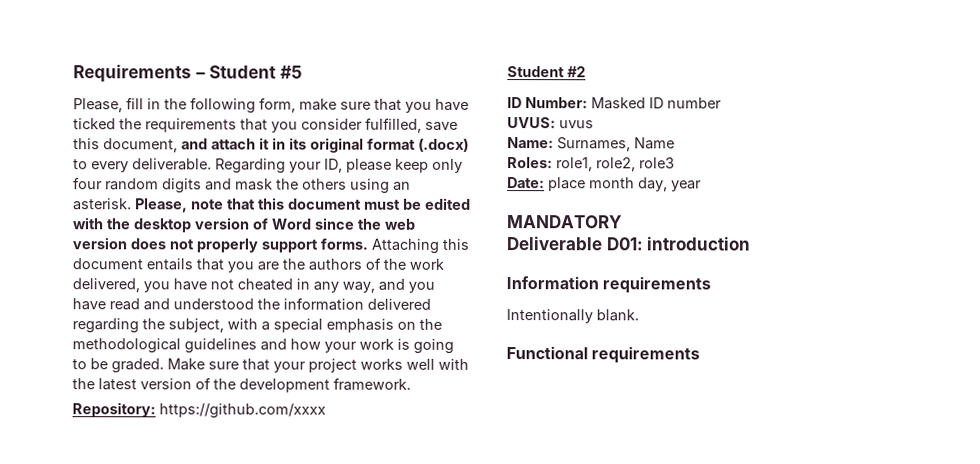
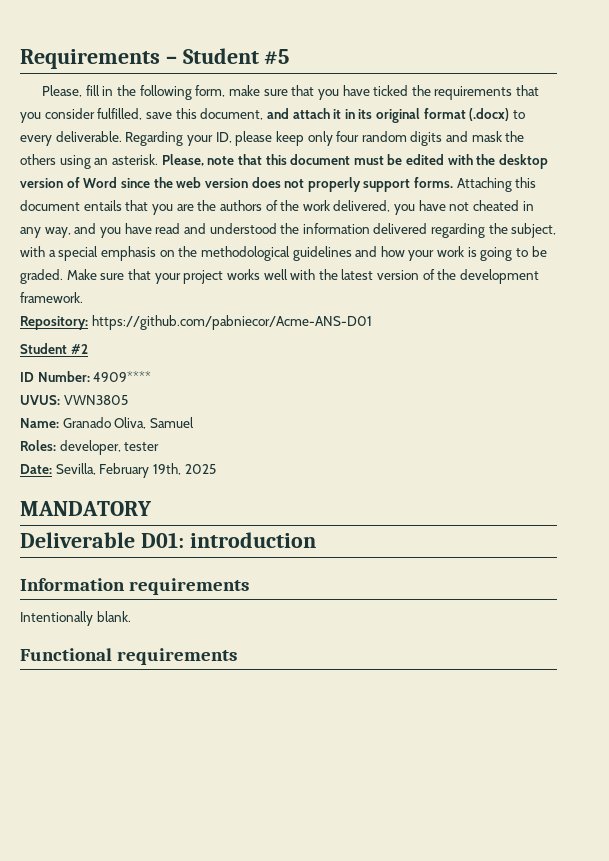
- Repository: https://github.com/xxxx
+ Repository: https://github.com/pabniecor/Acme-ANS-D01
- ID Number: Masked ID number
+ ID Number: 4909****
- UVUS: uvus
+ UVUS: VWN3805
- Name: Surnames, Name
- Roles: role1, role2, role3
- Date: place month day, year
+ Name: Granado Oliva, Samuel
+ Roles: developer, tester
+ Date: Sevilla, February 19th, 2025

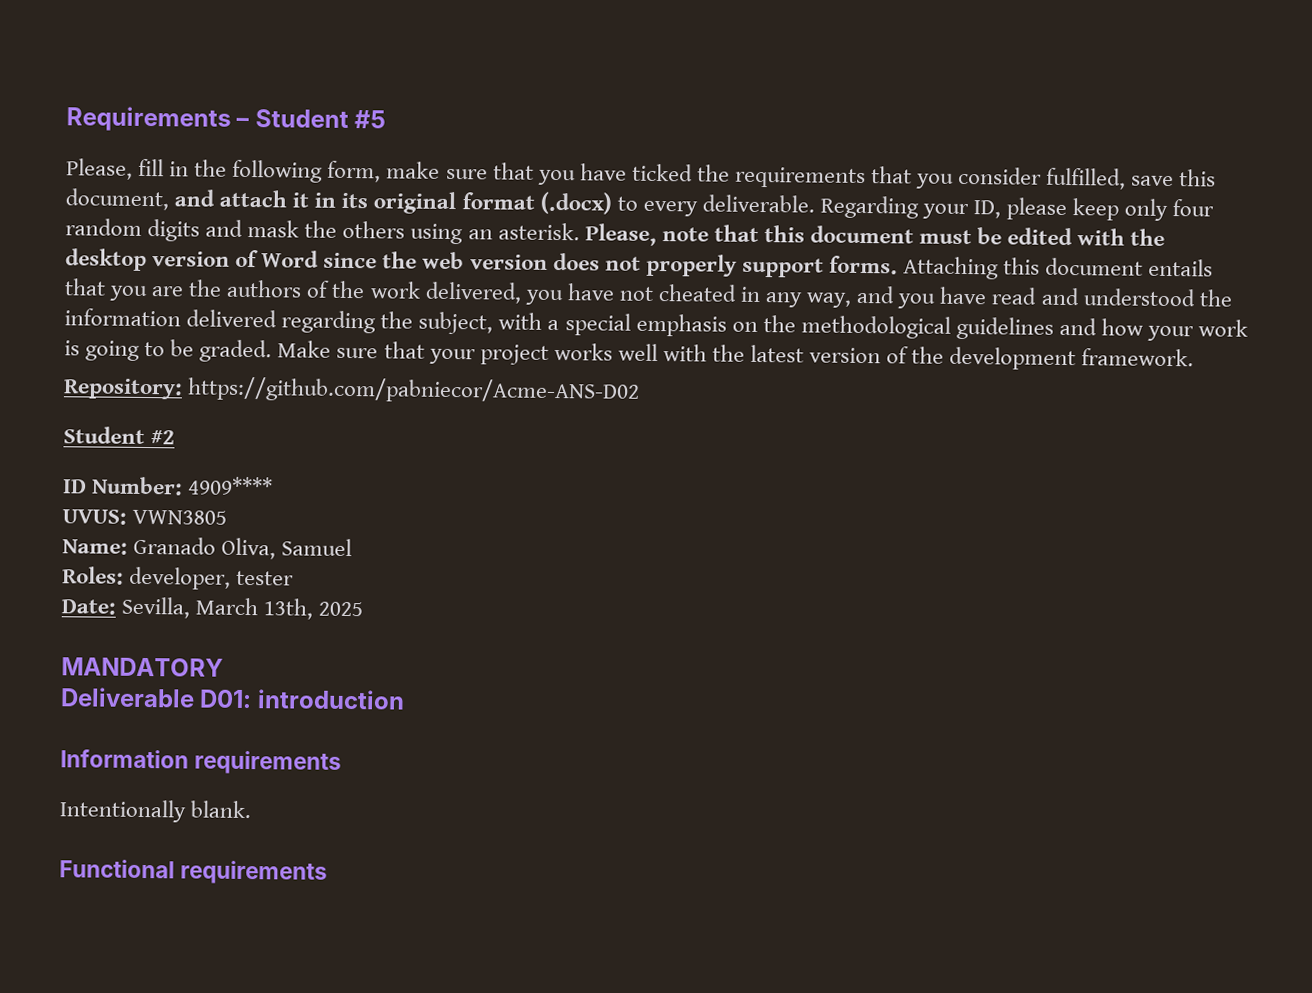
- Repository: https://github.com/pabniecor/Acme-ANS-D01
+ Repository: https://github.com/pabniecor/Acme-ANS-D02
- Date: Sevilla, February 19th, 2025
+ Date: Sevilla, March 13th, 2025

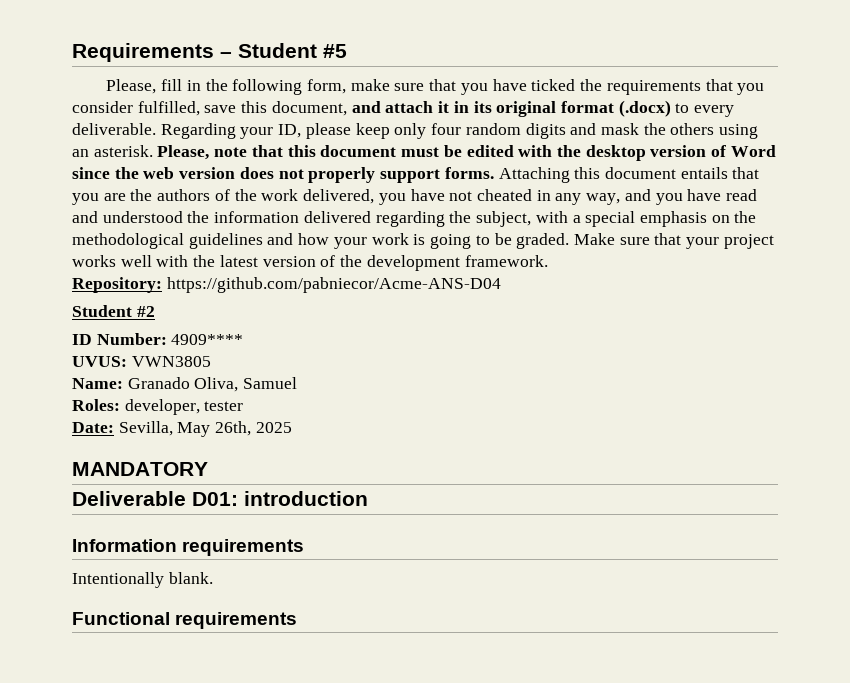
- Repository: https://github.com/pabniecor/Acme-ANS-D02
+ Repository: https://github.com/pabniecor/Acme-ANS-D04
- Date: Sevilla, March 13th, 2025
+ Date: Sevilla, May 26th, 2025

